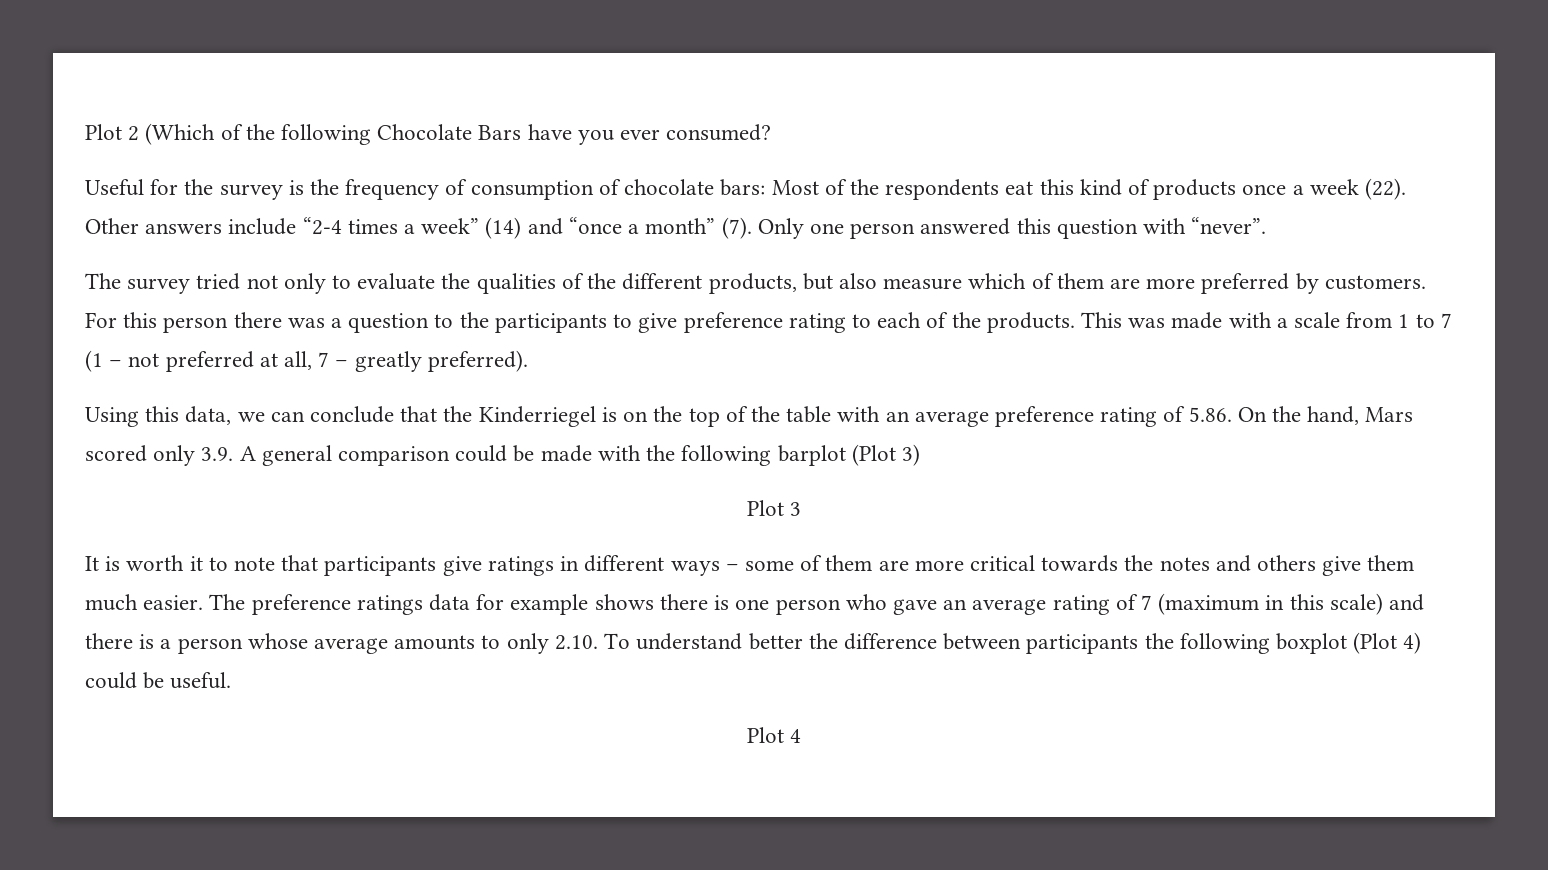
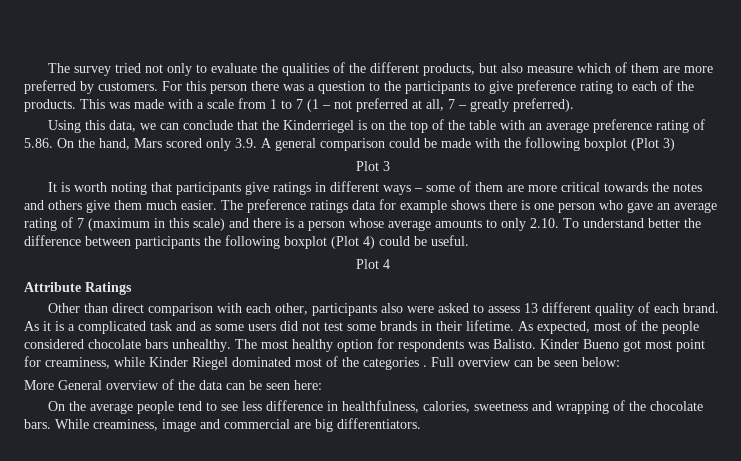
- Plot 2 (Which of the following Chocolate Bars have you ever consumed?
- Useful for the survey is the frequency of consumption of chocolate bars: Most of the respondents eat this kind of products once a week (22). Other answers include “2-4 times a week” (14) and “once a month” (7). Only one person answered this question with “never”.
- Using this data, we can conclude that the Kinderriegel is on the top of the table with an average preference rating of 5.86. On the hand, Mars scored only 3.9. A general comparison could be made with the following barplot (Plot 3)
+ Using this data, we can conclude that the Kinderriegel is on the top of the table with an average preference rating of 5.86. On the hand, Mars scored only 3.9. A general comparison could be made with the following boxplot (Plot 3)
- It is worth it to note that participants give ratings in different ways – some of them are more critical towards the notes and others give them much easier.
+ It is worth noting that participants give ratings in different ways – some of them are more critical towards the notes and others give them much easier.
+ Attribute Ratings
+ Other than direct comparison with each other, participants also were asked to assess 13 different quality of each brand. As it is a complicated task and as some users did not test some brands in their lifetime. As expected, most of the people considered chocolate bars unhealthy. The most healthy option for respondents was Balisto. Kinder Bueno got most point for creaminess, while Kinder Riegel dominated most of the categories . Full overview can be seen below:
+ More General overview of the data can be seen here:
+ On the average people tend to see less difference in healthfulness, calories, sweetness and wrapping of the chocolate bars. While creaminess, image and commercial are big differentiators.

